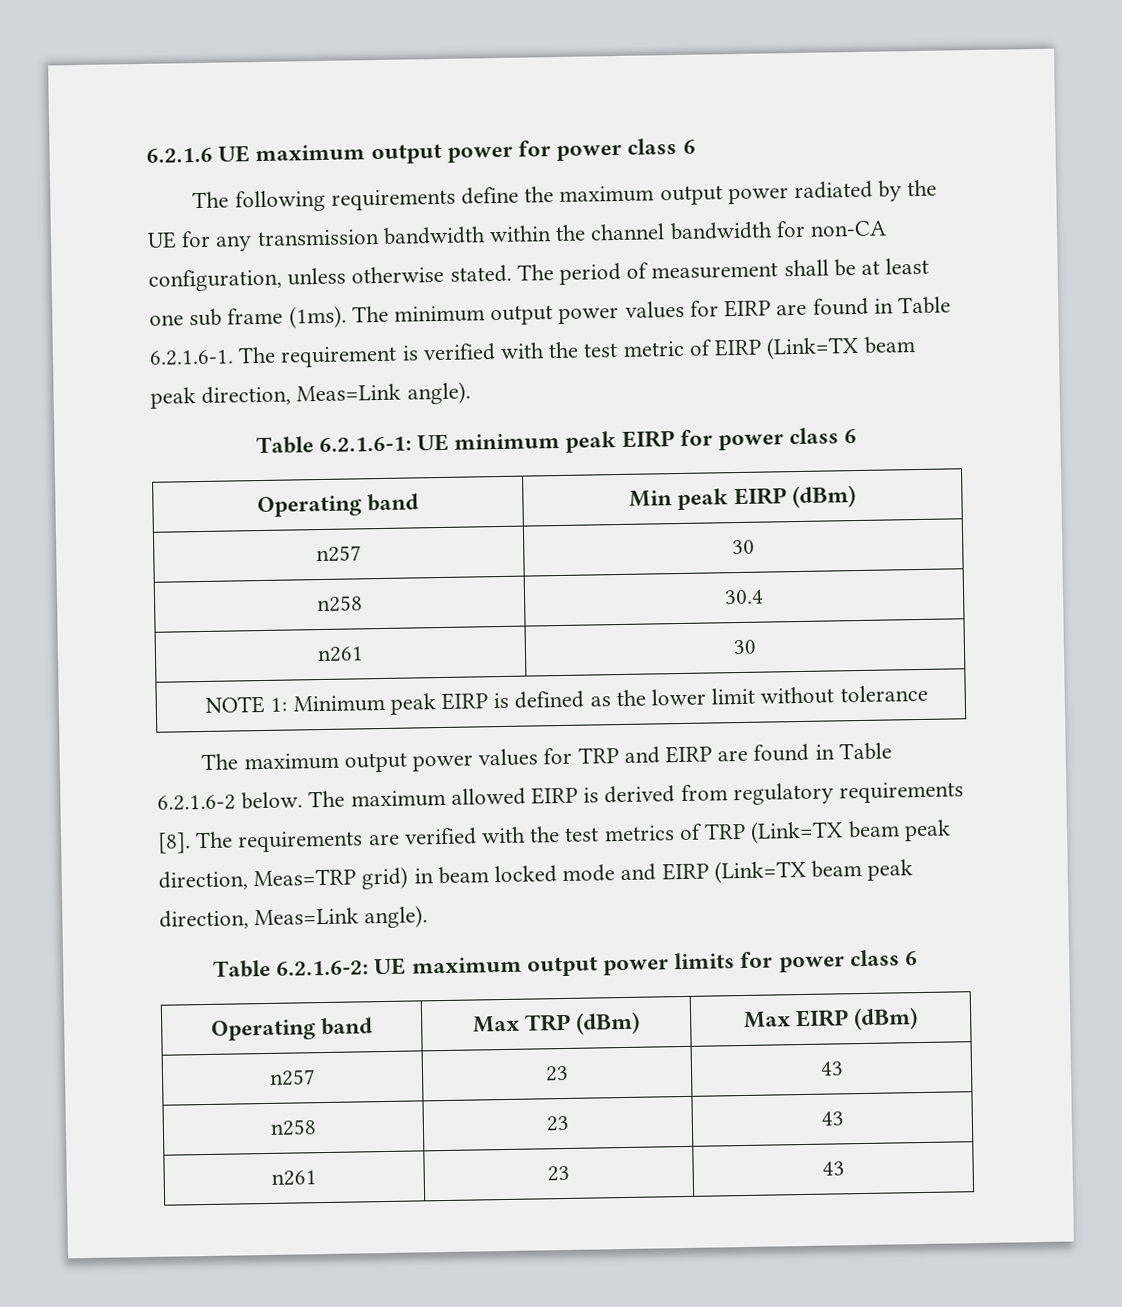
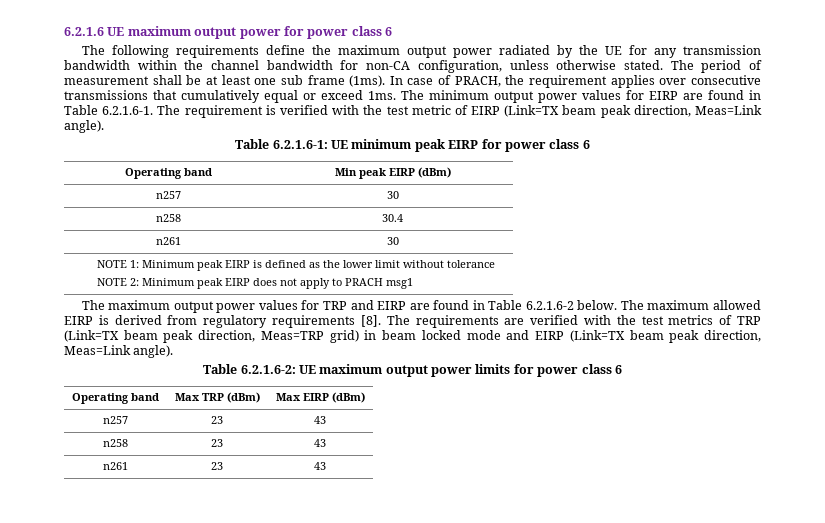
+ In case of PRACH, the requirement applies over consecutive transmissions that cumulatively equal or exceed 1ms.
  NOTE 1: Minimum peak EIRP is defined as the lower limit without tolerance
+ NOTE 2: Minimum peak EIRP does not apply to PRACH msg1

